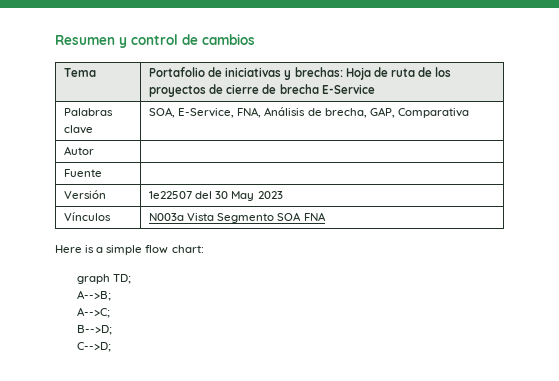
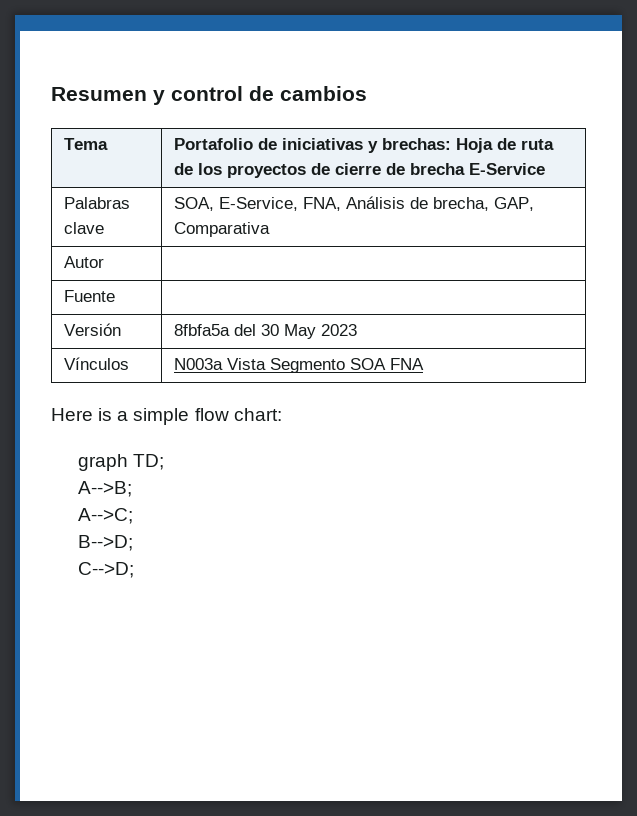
- Versión | 1e22507 del 30 May 2023
+ Versión | 8fbfa5a del 30 May 2023

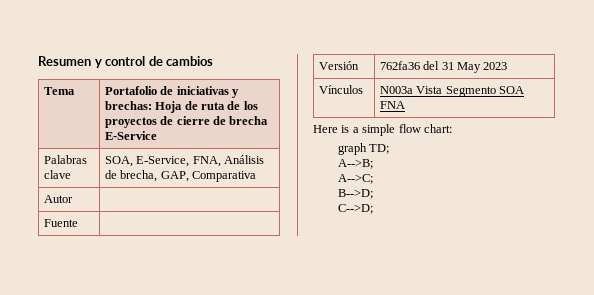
- Versión | 8fbfa5a del 30 May 2023
+ Versión | 762fa36 del 31 May 2023

